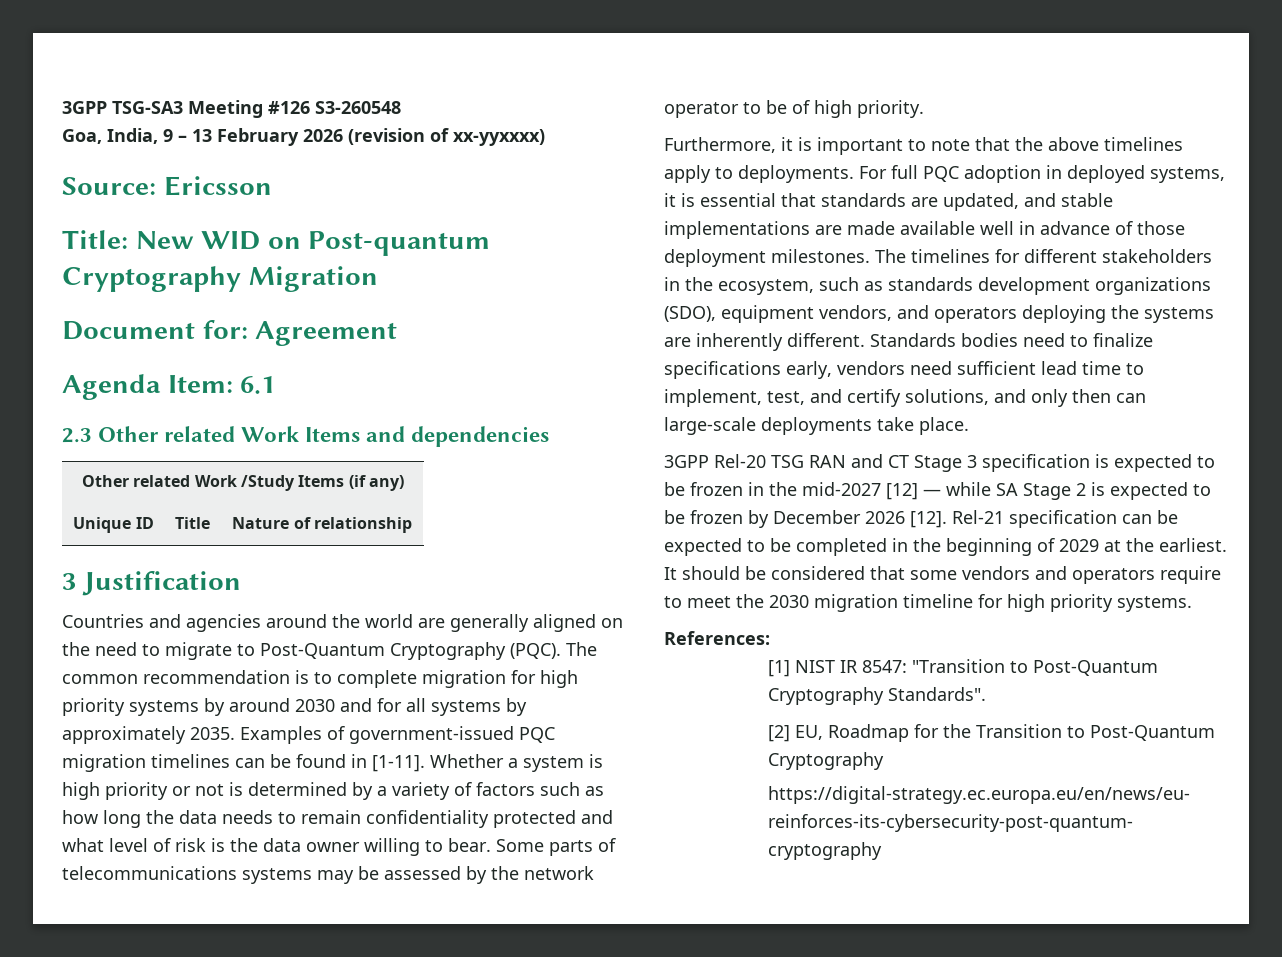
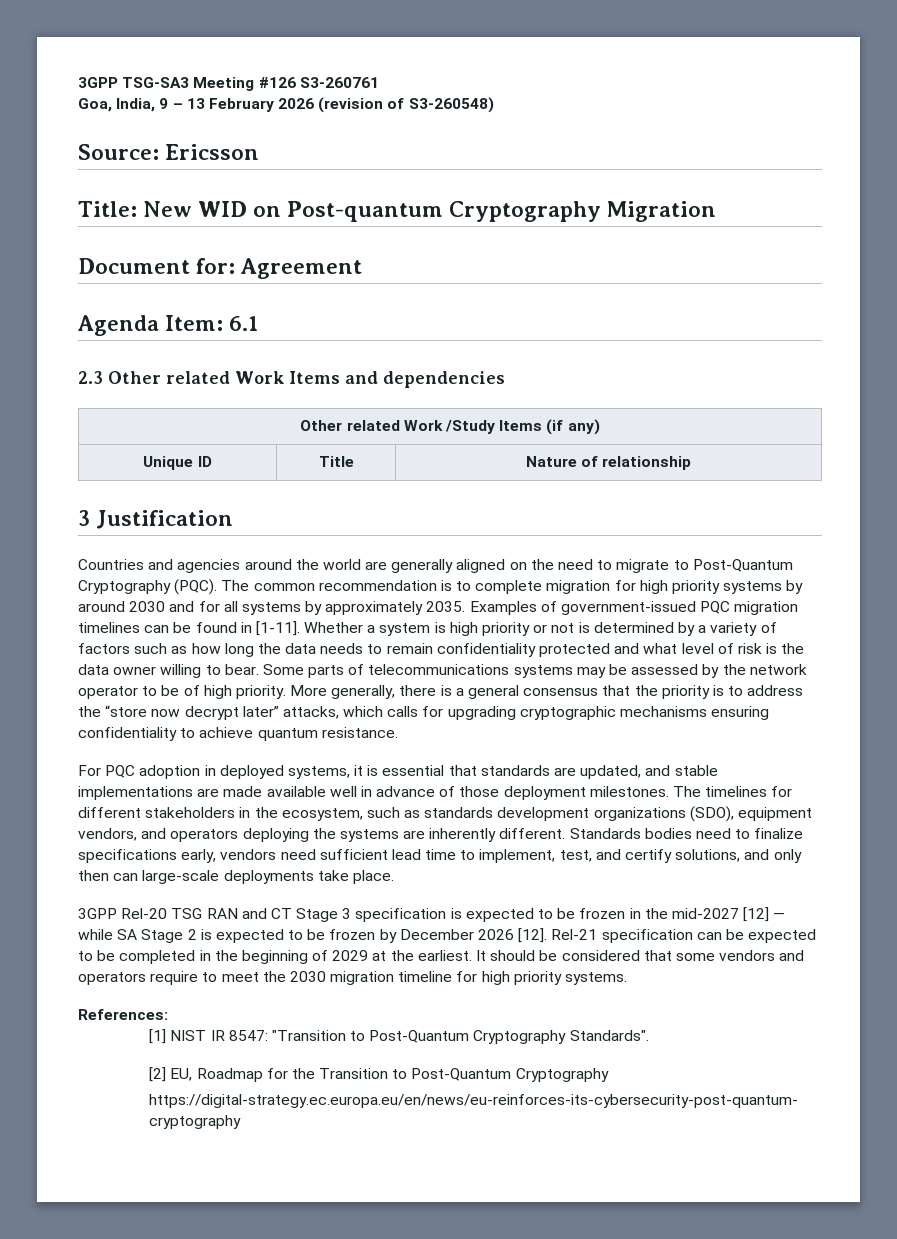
- 3GPP TSG-SA3 Meeting #126 S3-260548
+ 3GPP TSG-SA3 Meeting #126 S3-260761
- Goa, India, 9 – 13 February 2026 (revision of xx-yyxxxx)
+ Goa, India, 9 – 13 February 2026 (revision of S3-260548)
- Some parts of telecommunications systems may be assessed by the network operator to be of high priority.
- Furthermore, it is important to note that the above timelines apply to deployments. For full PQC adoption in deployed systems, it is essential that standards are updated, and stable implementations are made available well in advance of those deployment milestones.
+ Some parts of telecommunications systems may be assessed by the network operator to be of high priority. More generally, there is a general consensus that the priority is to address the “store now decrypt later” attacks, which calls for upgrading cryptographic mechanisms ensuring confidentiality to achieve quantum resistance.
+ For PQC adoption in deployed systems, it is essential that standards are updated, and stable implementations are made available well in advance of those deployment milestones.

